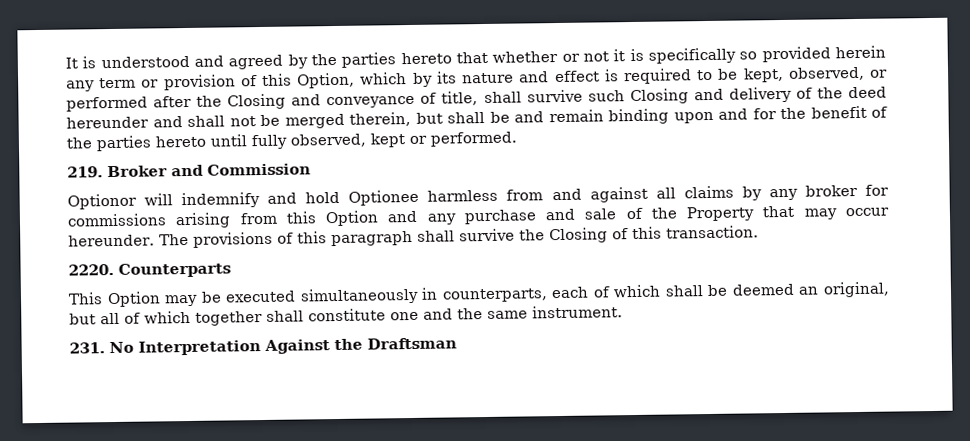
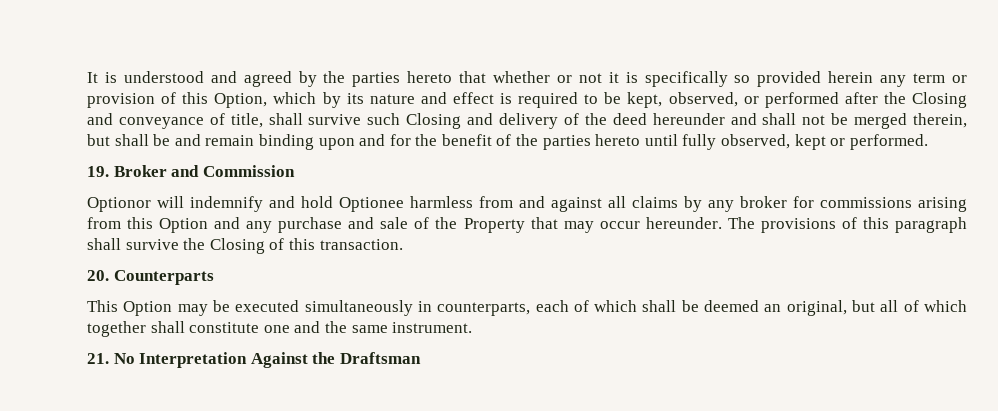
- 219. Broker and Commission
+ 19. Broker and Commission
- 2220. Counterparts
+ 20. Counterparts
- 231. No Interpretation Against the Draftsman
+ 21. No Interpretation Against the Draftsman

